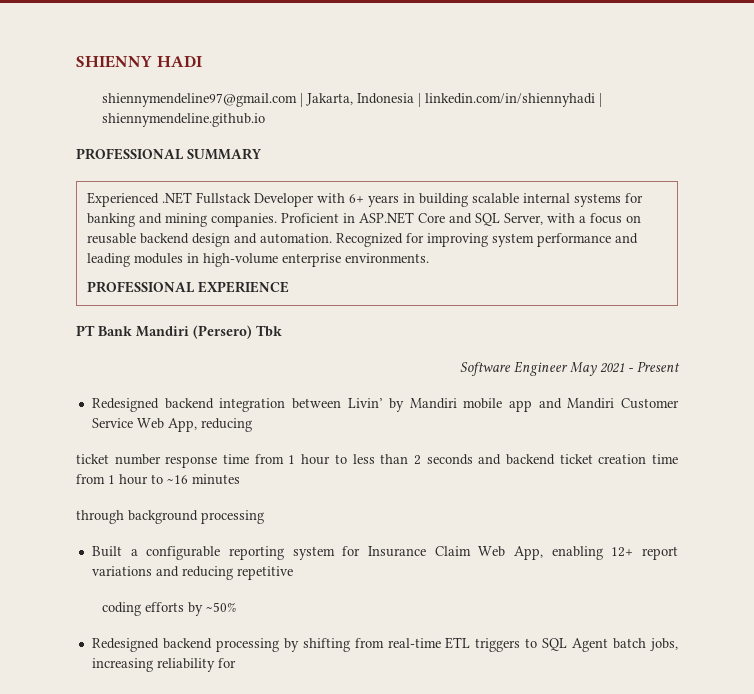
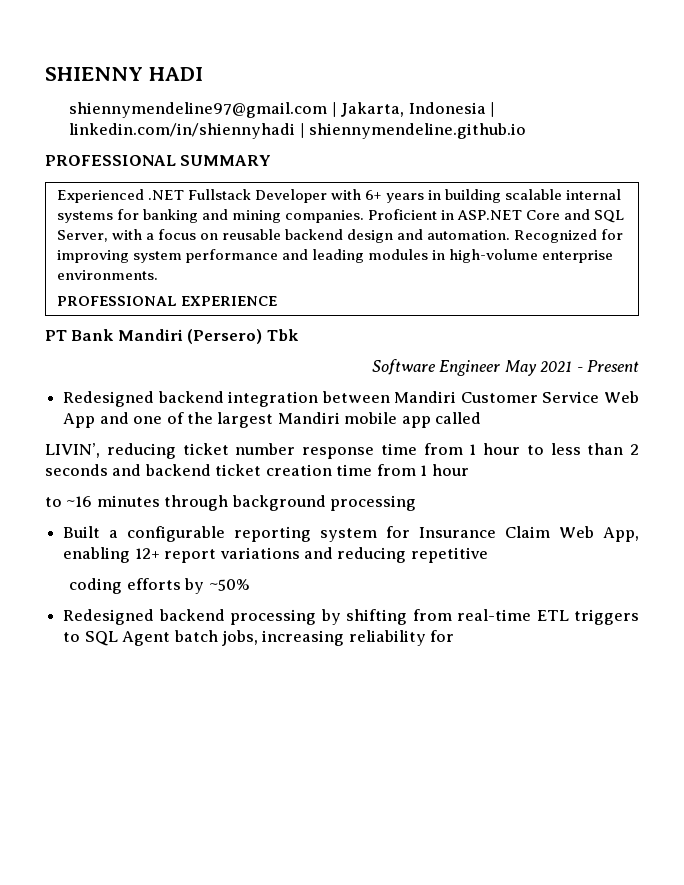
- Redesigned backend integration between Livin’ by Mandiri mobile app and Mandiri Customer Service Web App, reducing
- ticket number response time from 1 hour to less than 2 seconds and backend ticket creation time from 1 hour to ~16 minutes
- through background processing
+ Redesigned backend integration between Mandiri Customer Service Web App and one of the largest Mandiri mobile app called
+ LIVIN’, reducing ticket number response time from 1 hour to less than 2 seconds and backend ticket creation time from 1 hour
+ to ~16 minutes through background processing

